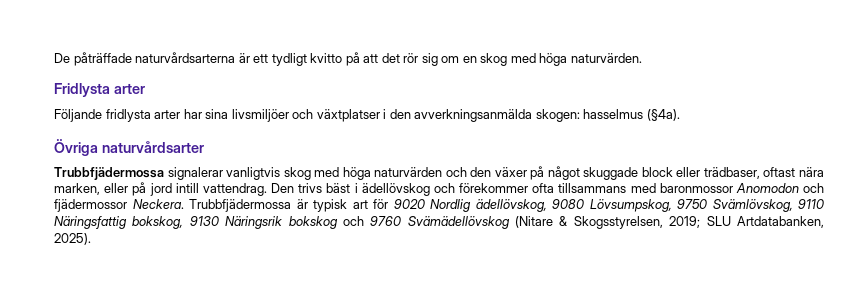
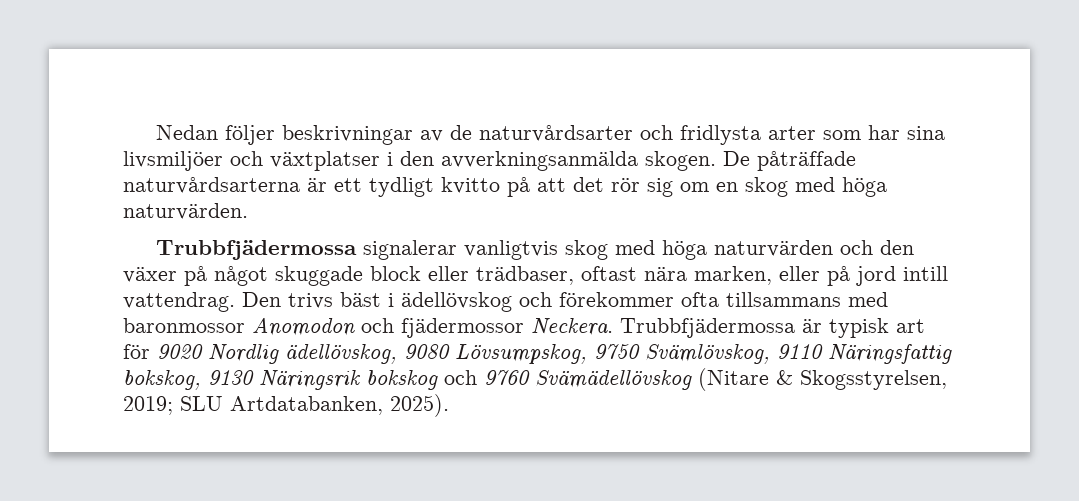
+ Nedan följer beskrivningar av de naturvårdsarter och fridlysta arter som har sina livsmiljöer och växtplatser i den avverkningsanmälda skogen.
- Fridlysta arter
- Följande fridlysta arter har sina livsmiljöer och växtplatser i den avverkningsanmälda skogen: hasselmus (§4a).
- Övriga naturvårdsarter

